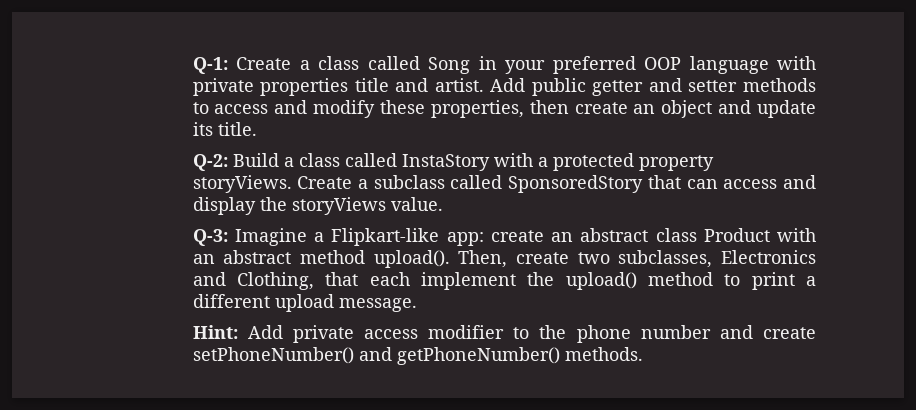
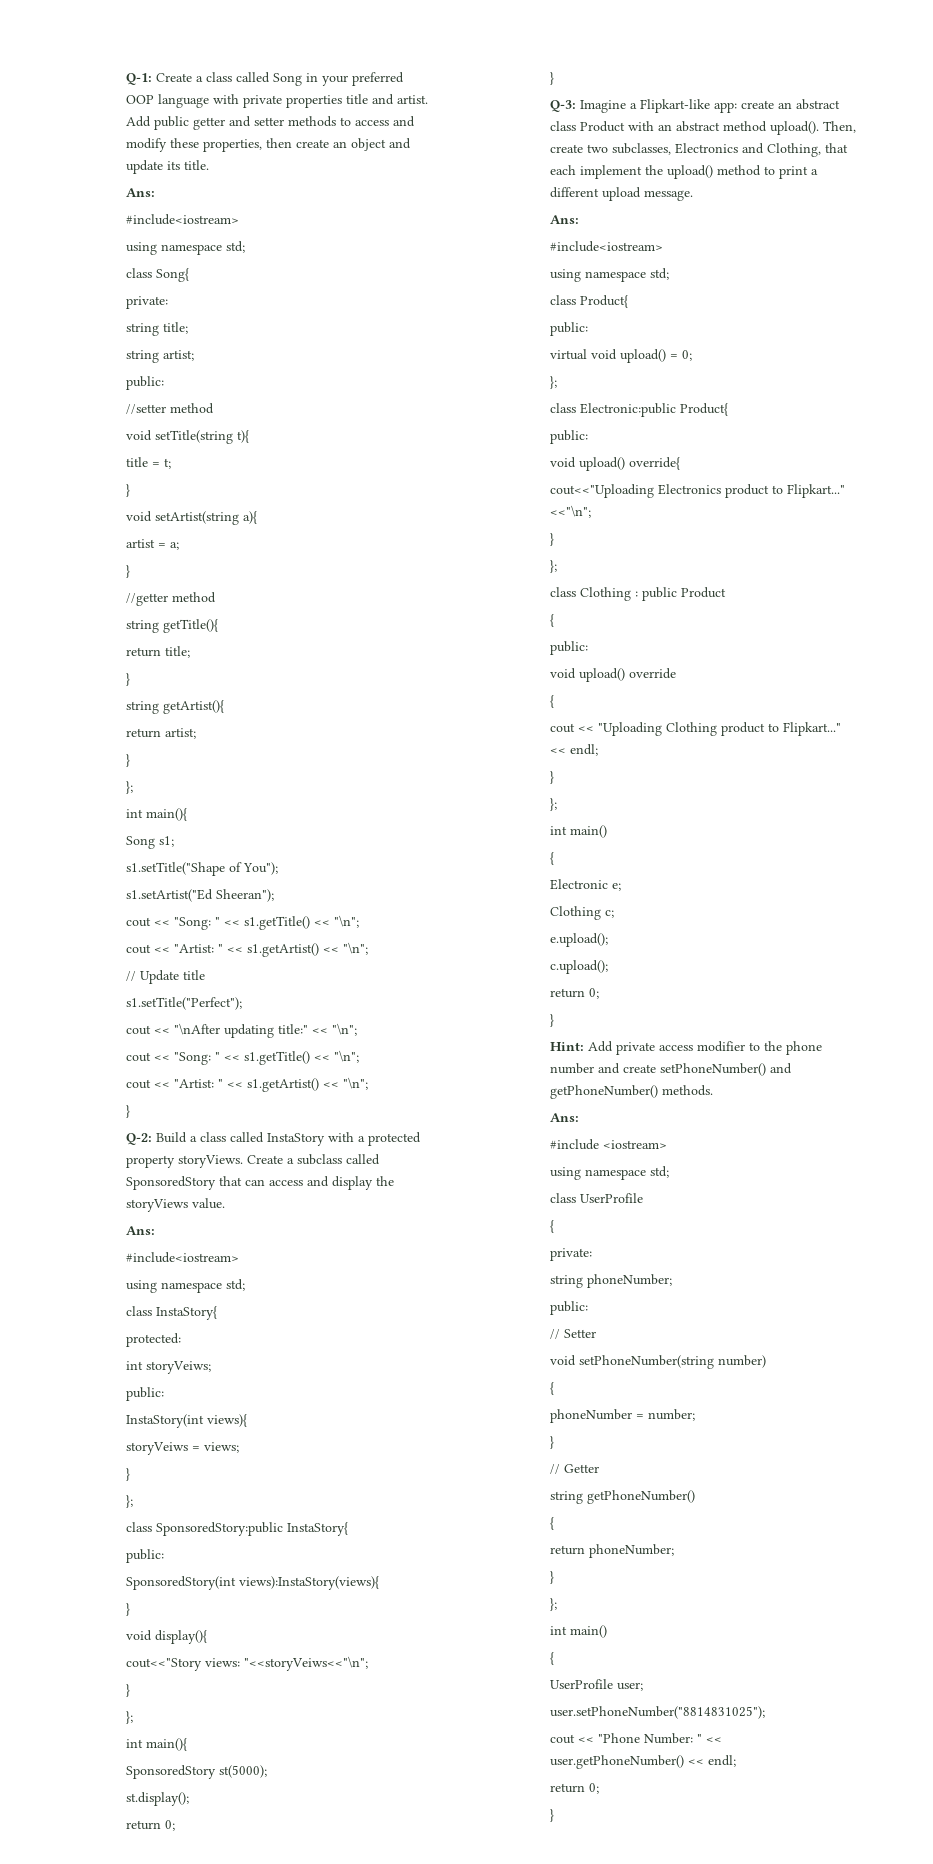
  Add public getter and setter methods to access and modify these properties, then create an object and update its title.
+ Ans:
+ #include<iostream>
+ using namespace std;
+ class Song{
+ private:
+ string title;
+ string artist;
+ public:
+ //setter method
+ void setTitle(string t){
+ title = t;
+ }
+ void setArtist(string a){
+ artist = a;
+ }
+ //getter method
+ string getTitle(){
+ return title;
+ }
+ string getArtist(){
+ return artist;
+ }
+ };
+ int main(){
+ Song s1;
+ s1.setTitle("Shape of You");
+ s1.setArtist("Ed Sheeran");
+ cout << "Song: " << s1.getTitle() << "\n";
+ cout << "Artist: " << s1.getArtist() << "\n";
+ // Update title
+ s1.setTitle("Perfect");
+ cout << "\nAfter updating title:" << "\n";
+ cout << "Song: " << s1.getTitle() << "\n";
+ cout << "Artist: " << s1.getArtist() << "\n";
+ }
  Create a subclass called SponsoredStory that can access and display the storyViews value.
+ Ans:
+ #include<iostream>
+ using namespace std;
+ class InstaStory{
+ protected:
+ int storyVeiws;
+ public:
+ InstaStory(int views){
+ storyVeiws = views;
+ }
+ };
+ class SponsoredStory:public InstaStory{
+ public:
+ SponsoredStory(int views):InstaStory(views){
+ }
+ void display(){
+ cout<<"Story views: "<<storyVeiws<<"\n";
+ }
+ };
+ int main(){
+ SponsoredStory st(5000);
+ st.display();
+ return 0;
+ }
  Then, create two subclasses, Electronics and Clothing, that each implement the upload() method to print a different upload message.
+ Ans:
+ #include<iostream>
+ using namespace std;
+ class Product{
+ public:
+ virtual void upload() = 0;
+ };
+ class Electronic:public Product{
+ public:
+ void upload() override{
+ cout<<"Uploading Electronics product to Flipkart..." <<"\n";
+ }
+ };
+ class Clothing : public Product
+ {
+ public:
+ void upload() override
+ {
+ cout << "Uploading Clothing product to Flipkart..." << endl;
+ }
+ };
+ int main()
+ {
+ Electronic e;
+ Clothing c;
+ e.upload();
+ c.upload();
+ return 0;
+ }
  Hint: Add private access modifier to the phone number and create setPhoneNumber() and getPhoneNumber() methods.
+ Ans:
+ #include <iostream>
+ using namespace std;
+ class UserProfile
+ {
+ private:
+ string phoneNumber;
+ public:
+ // Setter
+ void setPhoneNumber(string number)
+ {
+ phoneNumber = number;
+ }
+ // Getter
+ string getPhoneNumber()
+ {
+ return phoneNumber;
+ }
+ };
+ int main()
+ {
+ UserProfile user;
+ user.setPhoneNumber("8814831025");
+ cout << "Phone Number: " << user.getPhoneNumber() << endl;
+ return 0;
+ }

